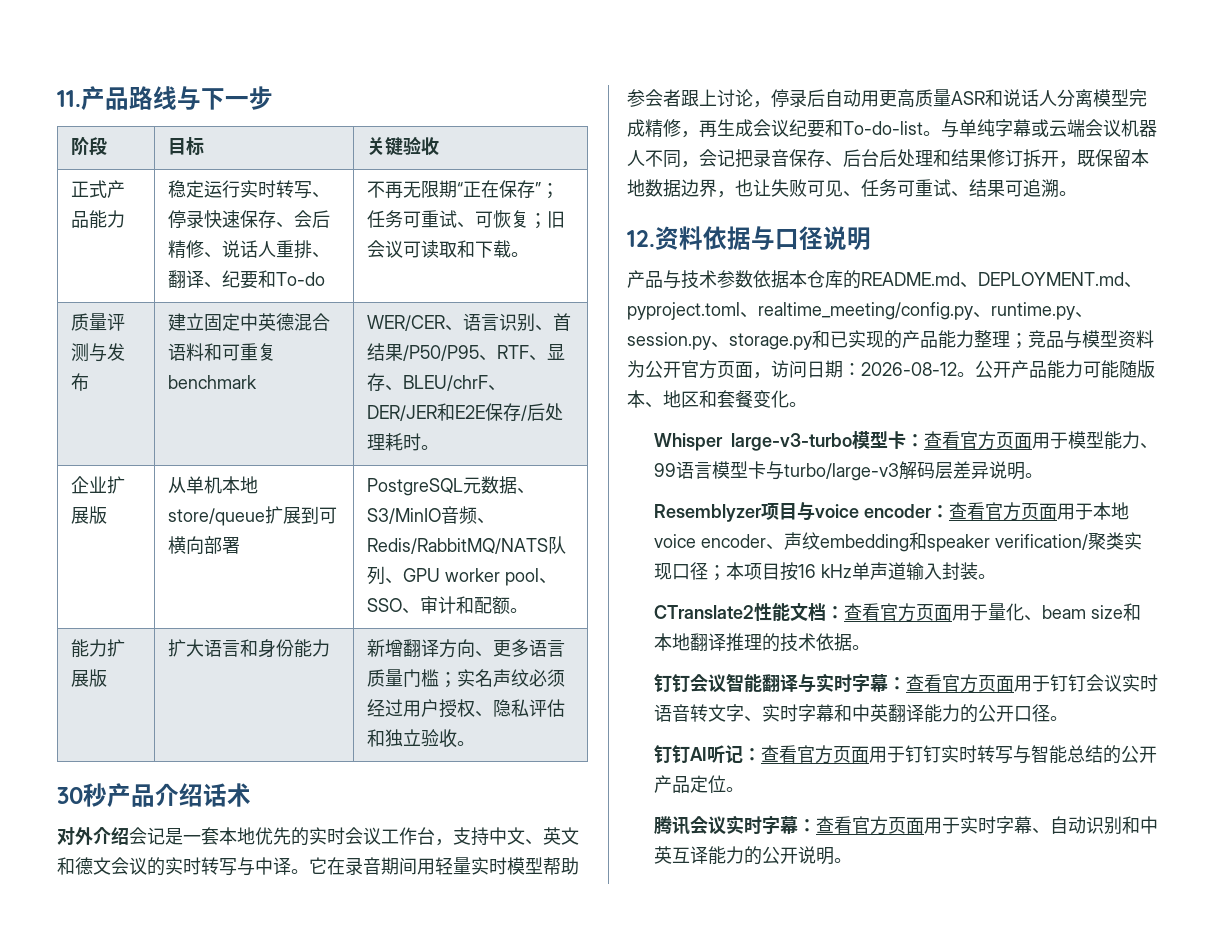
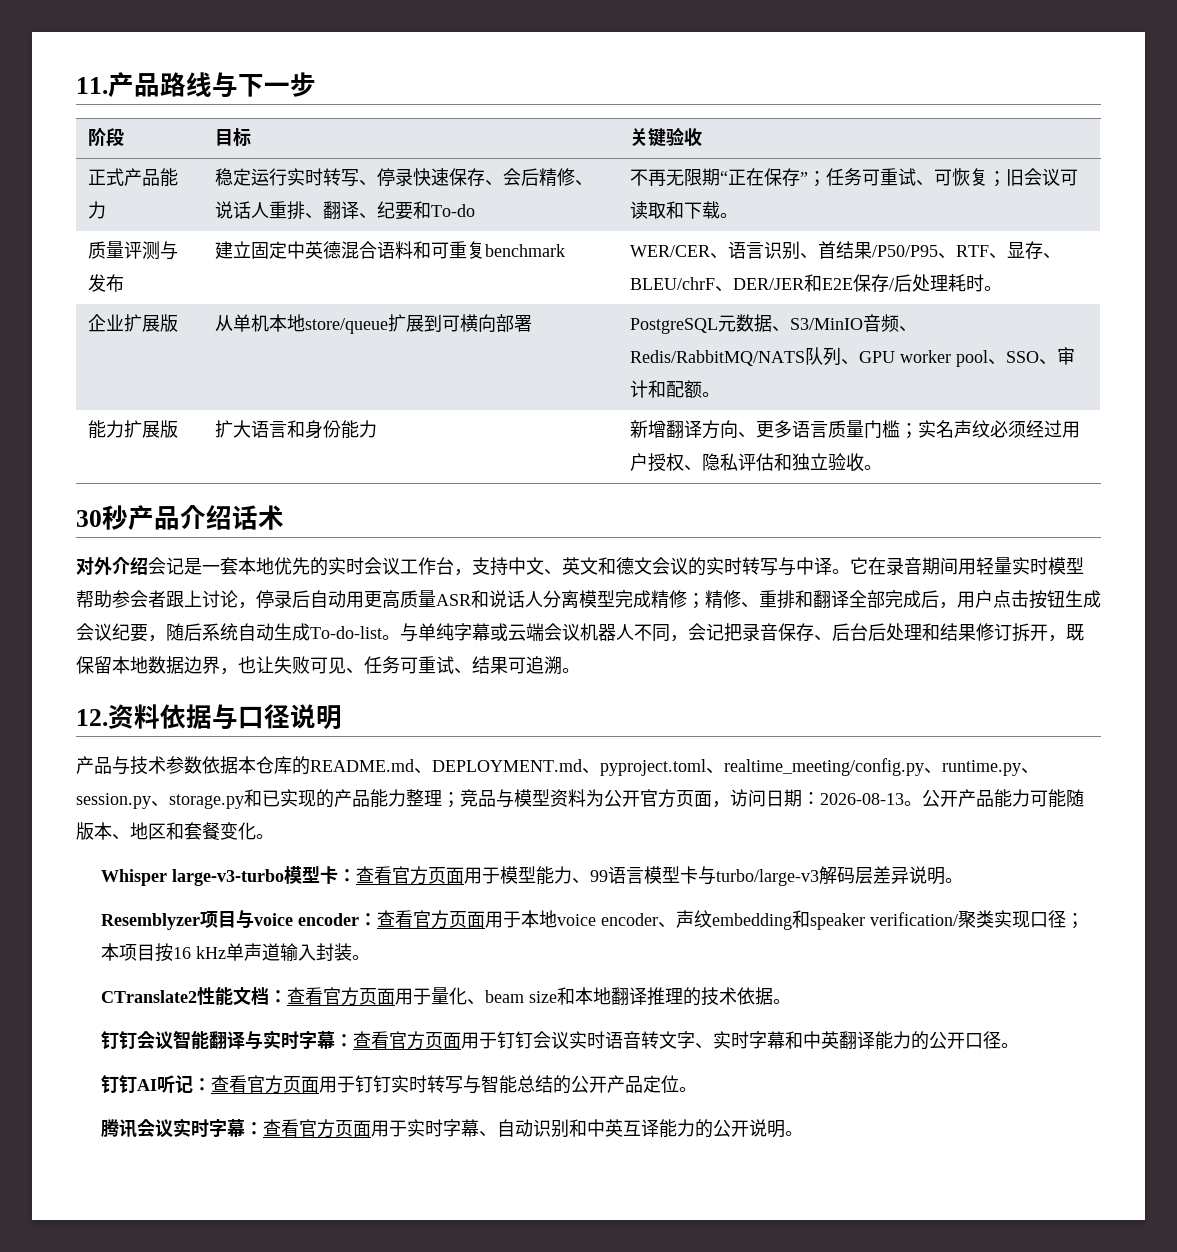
- 它在录音期间用轻量实时模型帮助参会者跟上讨论，停录后自动用更高质量ASR和说话人分离模型完成精修，再生成会议纪要和To-do-list。
+ 它在录音期间用轻量实时模型帮助参会者跟上讨论，停录后自动用更高质量ASR和说话人分离模型完成精修；精修、重排和翻译全部完成后，用户点击按钮生成会议纪要，随后系统自动生成To-do-list。
- 产品与技术参数依据本仓库的README.md、DEPLOYMENT.md、pyproject.toml、realtime_meeting/config.py、runtime.py、session.py、storage.py和已实现的产品能力整理；竞品与模型资料为公开官方页面，访问日期：2026-08-12。
+ 产品与技术参数依据本仓库的README.md、DEPLOYMENT.md、pyproject.toml、realtime_meeting/config.py、runtime.py、session.py、storage.py和已实现的产品能力整理；竞品与模型资料为公开官方页面，访问日期：2026-08-13。

